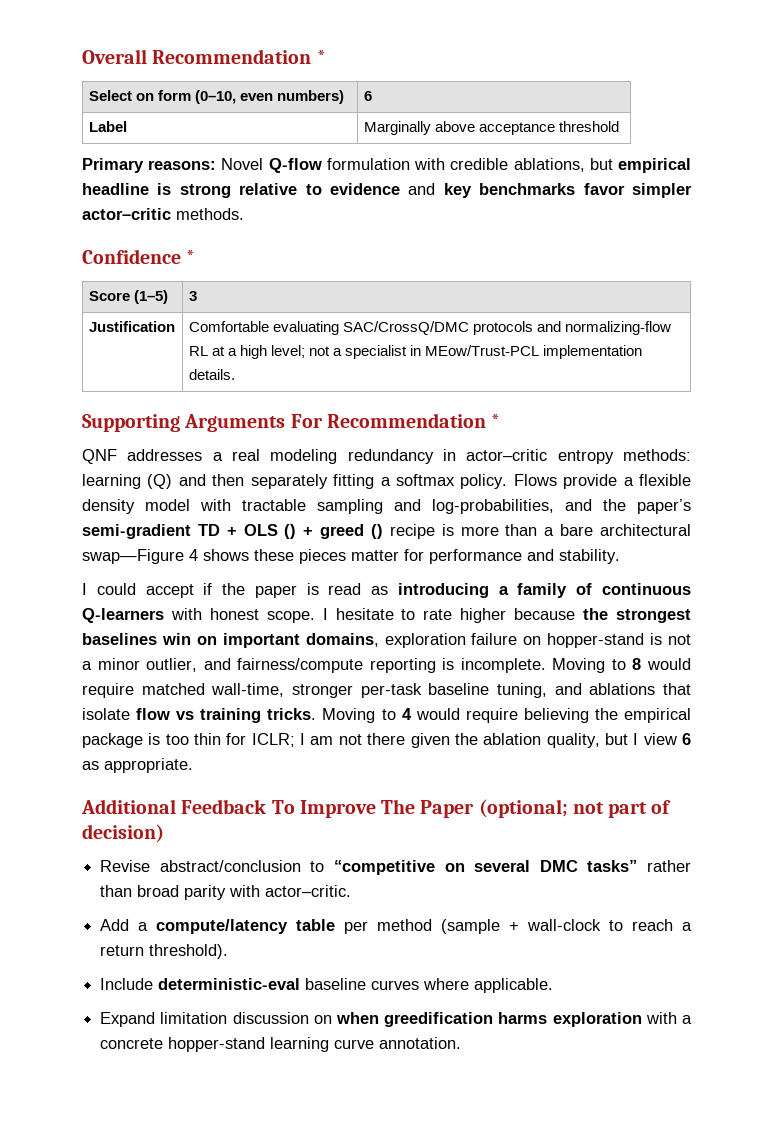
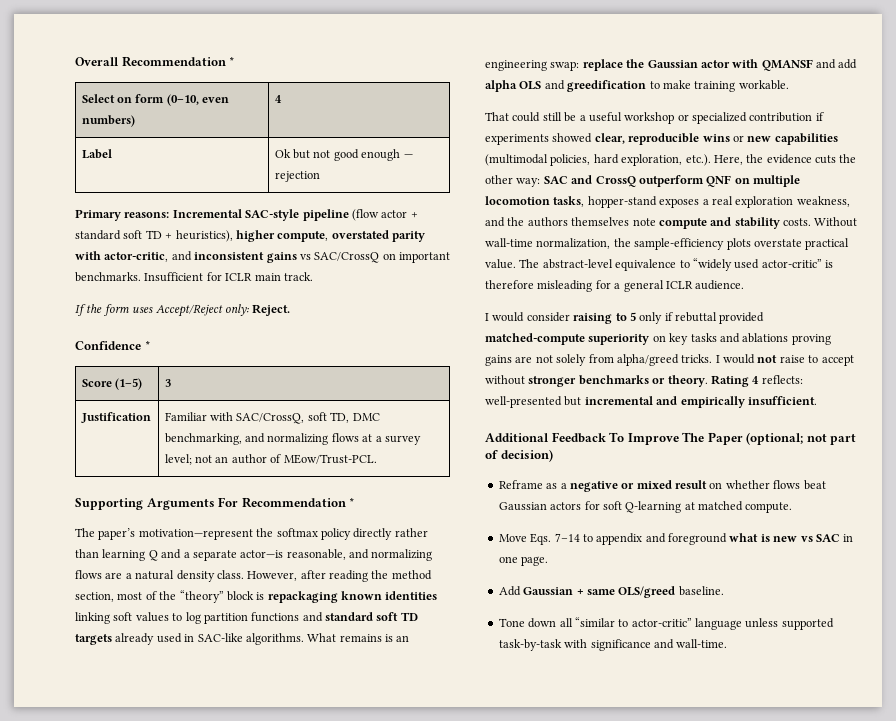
- Select on form (0–10, even numbers) | 6
+ Select on form (0–10, even numbers) | 4
- Label | Marginally above acceptance threshold
- Primary reasons: Novel Q-flow formulation with credible ablations, but empirical headline is strong relative to evidence and key benchmarks favor simpler actor–critic methods.
+ Label | Ok but not good enough — rejection
+ Primary reasons: Incremental SAC-style pipeline (flow actor + standard soft TD + heuristics), higher compute, overstated parity with actor-critic, and inconsistent gains vs SAC/CrossQ on important benchmarks. Insufficient for ICLR main track.
+ If the form uses Accept/Reject only: Reject.
- Justification | Comfortable evaluating SAC/CrossQ/DMC protocols and normalizing-flow RL at a high level; not a specialist in MEow/Trust-PCL implementation details.
+ Justification | Familiar with SAC/CrossQ, soft TD, DMC benchmarking, and normalizing flows at a survey level; not an author of MEow/Trust-PCL.
- QNF addresses a real modeling redundancy in actor–critic entropy methods: learning (Q) and then separately fitting a softmax policy. Flows provide a flexible density model with tractable sampling and log-probabilities, and the paper’s semi-gradient TD + OLS () + greed () recipe is more than a bare architectural swap—Figure 4 shows these pieces matter for performance and stability.
- I could accept if the paper is read as introducing a family of continuous Q-learners with honest scope. I hesitate to rate higher because the strongest baselines win on important domains, exploration failure on hopper-stand is not a minor outlier, and fairness/compute reporting is incomplete. Moving to 8 would require matched wall-time, stronger per-task baseline tuning, and ablations that isolate flow vs training tricks. Moving to 4 would require believing the empirical package is too thin for ICLR; I am not there given the ablation quality, but I view 6 as appropriate.
+ The paper’s motivation—represent the softmax policy directly rather than learning Q and a separate actor—is reasonable, and normalizing flows are a natural density class. However, after reading the method section, most of the “theory” block is repackaging known identities linking soft values to log partition functions and standard soft TD targets already used in SAC-like algorithms. What remains is an engineering swap: replace the Gaussian actor with QMANSF and add alpha OLS and greedification to make training workable.
+ That could still be a useful workshop or specialized contribution if experiments showed clear, reproducible wins or new capabilities (multimodal policies, hard exploration, etc.). Here, the evidence cuts the other way: SAC and CrossQ outperform QNF on multiple locomotion tasks, hopper-stand exposes a real exploration weakness, and the authors themselves note compute and stability costs. Without wall-time normalization, the sample-efficiency plots overstate practical value. The abstract-level equivalence to “widely used actor-critic” is therefore misleading for a general ICLR audience.
+ I would consider raising to 5 only if rebuttal provided matched-compute superiority on key tasks and ablations proving gains are not solely from alpha/greed tricks. I would not raise to accept without stronger benchmarks or theory. Rating 4 reflects: well-presented but incremental and empirically insufficient.
- Revise abstract/conclusion to “competitive on several DMC tasks” rather than broad parity with actor–critic.
- Add a compute/latency table per method (sample + wall-clock to reach a return threshold).
- Include deterministic-eval baseline curves where applicable.
- Expand limitation discussion on when greedification harms exploration with a concrete hopper-stand learning curve annotation.
+ Reframe as a negative or mixed result on whether flows beat Gaussian actors for soft Q-learning at matched compute.
+ Move Eqs. 7–14 to appendix and foreground what is new vs SAC in one page.
+ Add Gaussian + same OLS/greed baseline.
+ Tone down all “similar to actor-critic” language unless supported task-by-task with significance and wall-time.

